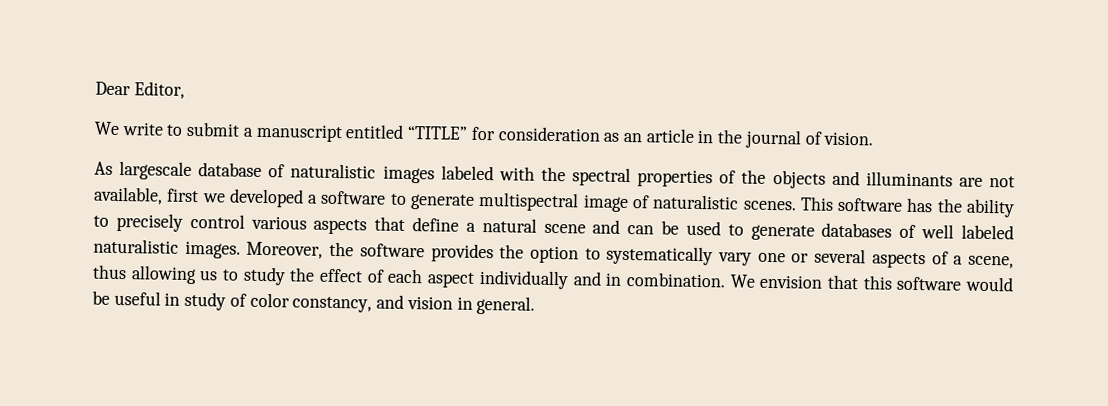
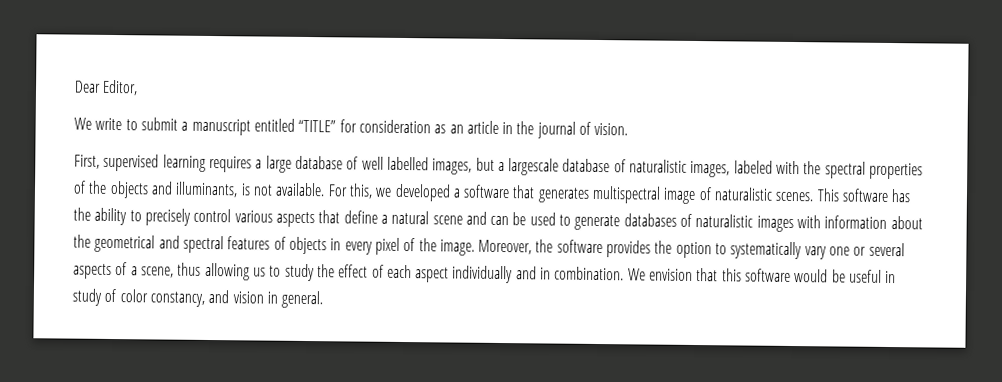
- As largescale database of naturalistic images labeled with the spectral properties of the objects and illuminants are not available, first we developed a software to generate multispectral image of naturalistic scenes.
+ First, supervised learning requires a large database of well labelled images, but a largescale database of naturalistic images, labeled with the spectral properties of the objects and illuminants, is not available. For this, we developed a software that generates multispectral image of naturalistic scenes.
- This software has the ability to precisely control various aspects that define a natural scene and can be used to generate databases of well labeled naturalistic images.
+ This software has the ability to precisely control various aspects that define a natural scene and can be used to generate databases of naturalistic images with information about the geometrical and spectral features of objects in every pixel of the image.

